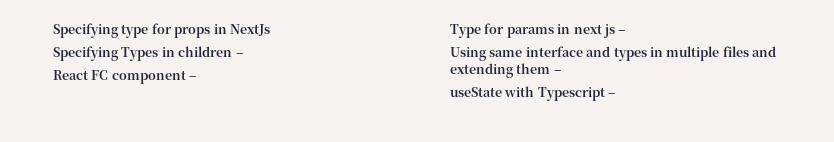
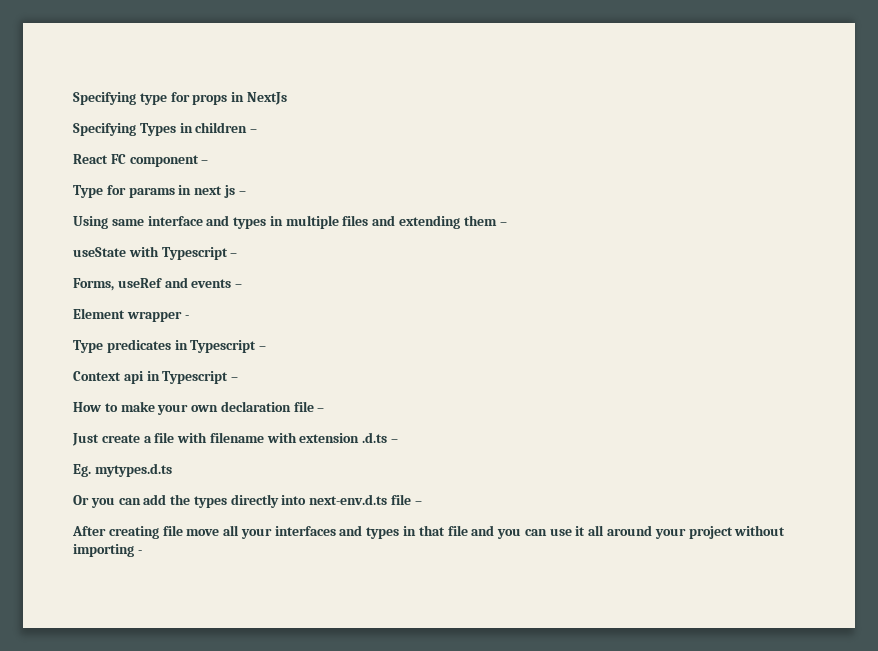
+ Forms, useRef and events –
+ Element wrapper -
+ Type predicates in Typescript –
+ Context api in Typescript –
+ How to make your own declaration file –
+ Just create a file with filename with extension .d.ts –
+ Eg. mytypes.d.ts
+ Or you can add the types directly into next-env.d.ts file –
+ After creating file move all your interfaces and types in that file and you can use it all around your project without importing -

